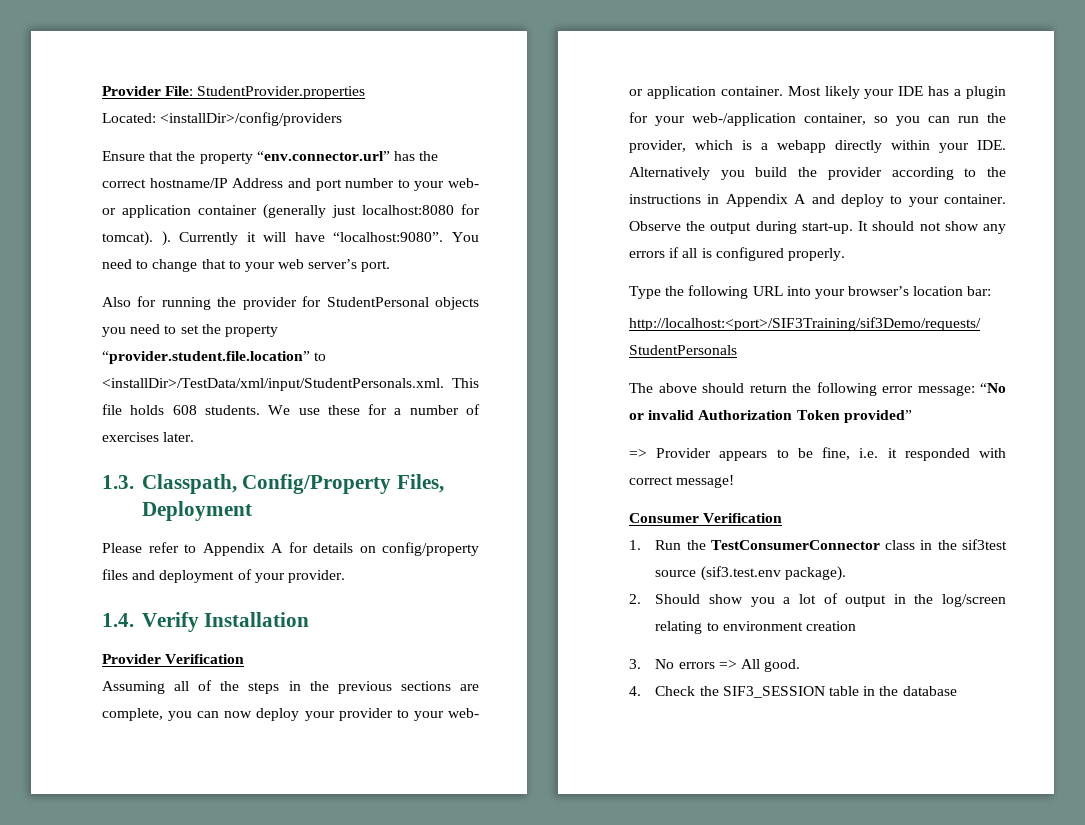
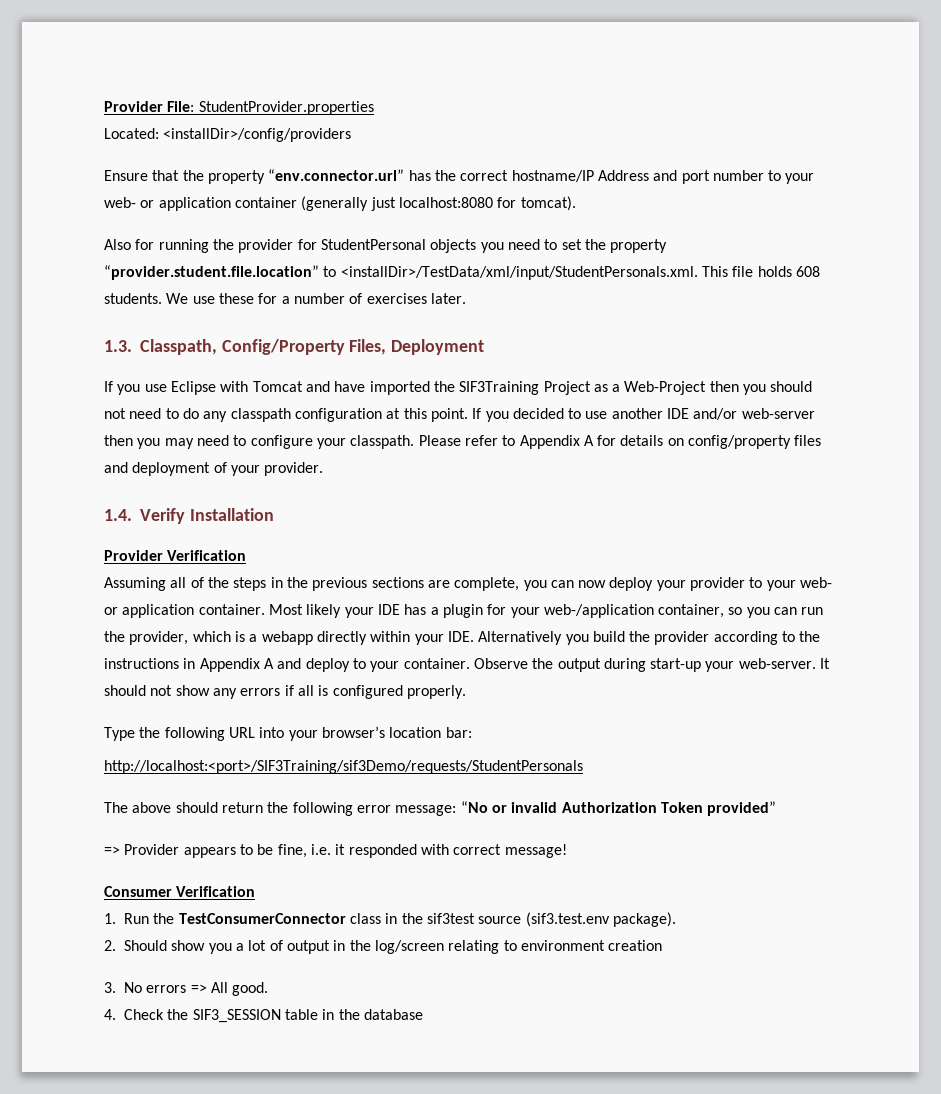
- Ensure that the property “env.connector.url” has the correct hostname/IP Address and port number to your web- or application container (generally just localhost:8080 for tomcat). ). Currently it will have “localhost:9080”. You need to change that to your web server’s port.
+ Ensure that the property “env.connector.url” has the correct hostname/IP Address and port number to your web- or application container (generally just localhost:8080 for tomcat).
+ If you use Eclipse with Tomcat and have imported the SIF3Training Project as a Web-Project then you should not need to do any classpath configuration at this point. If you decided to use another IDE and/or web-server then you may need to configure your classpath.
- Observe the output during start-up.
+ Observe the output during start-up your web-server.

